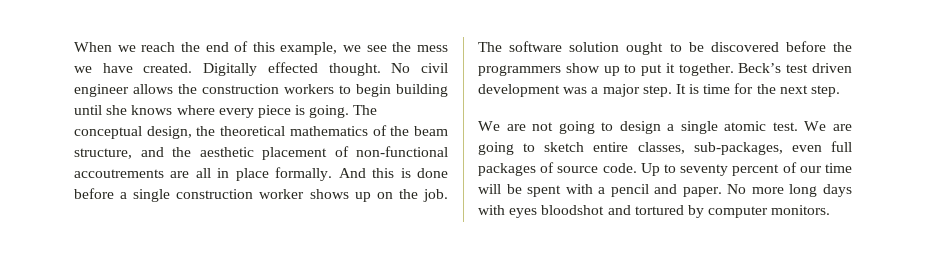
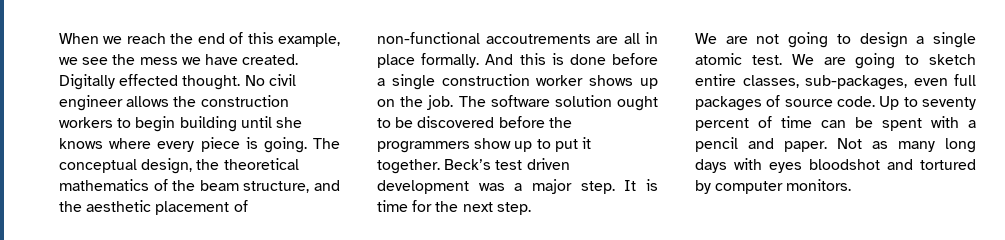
- Up to seventy percent of our time will be spent with a pencil and paper.
+ Up to seventy percent of time can be spent with a pencil and paper.
- No more long days with eyes bloodshot and tortured by computer monitors.
+ Not as many long days with eyes bloodshot and tortured by computer monitors.

